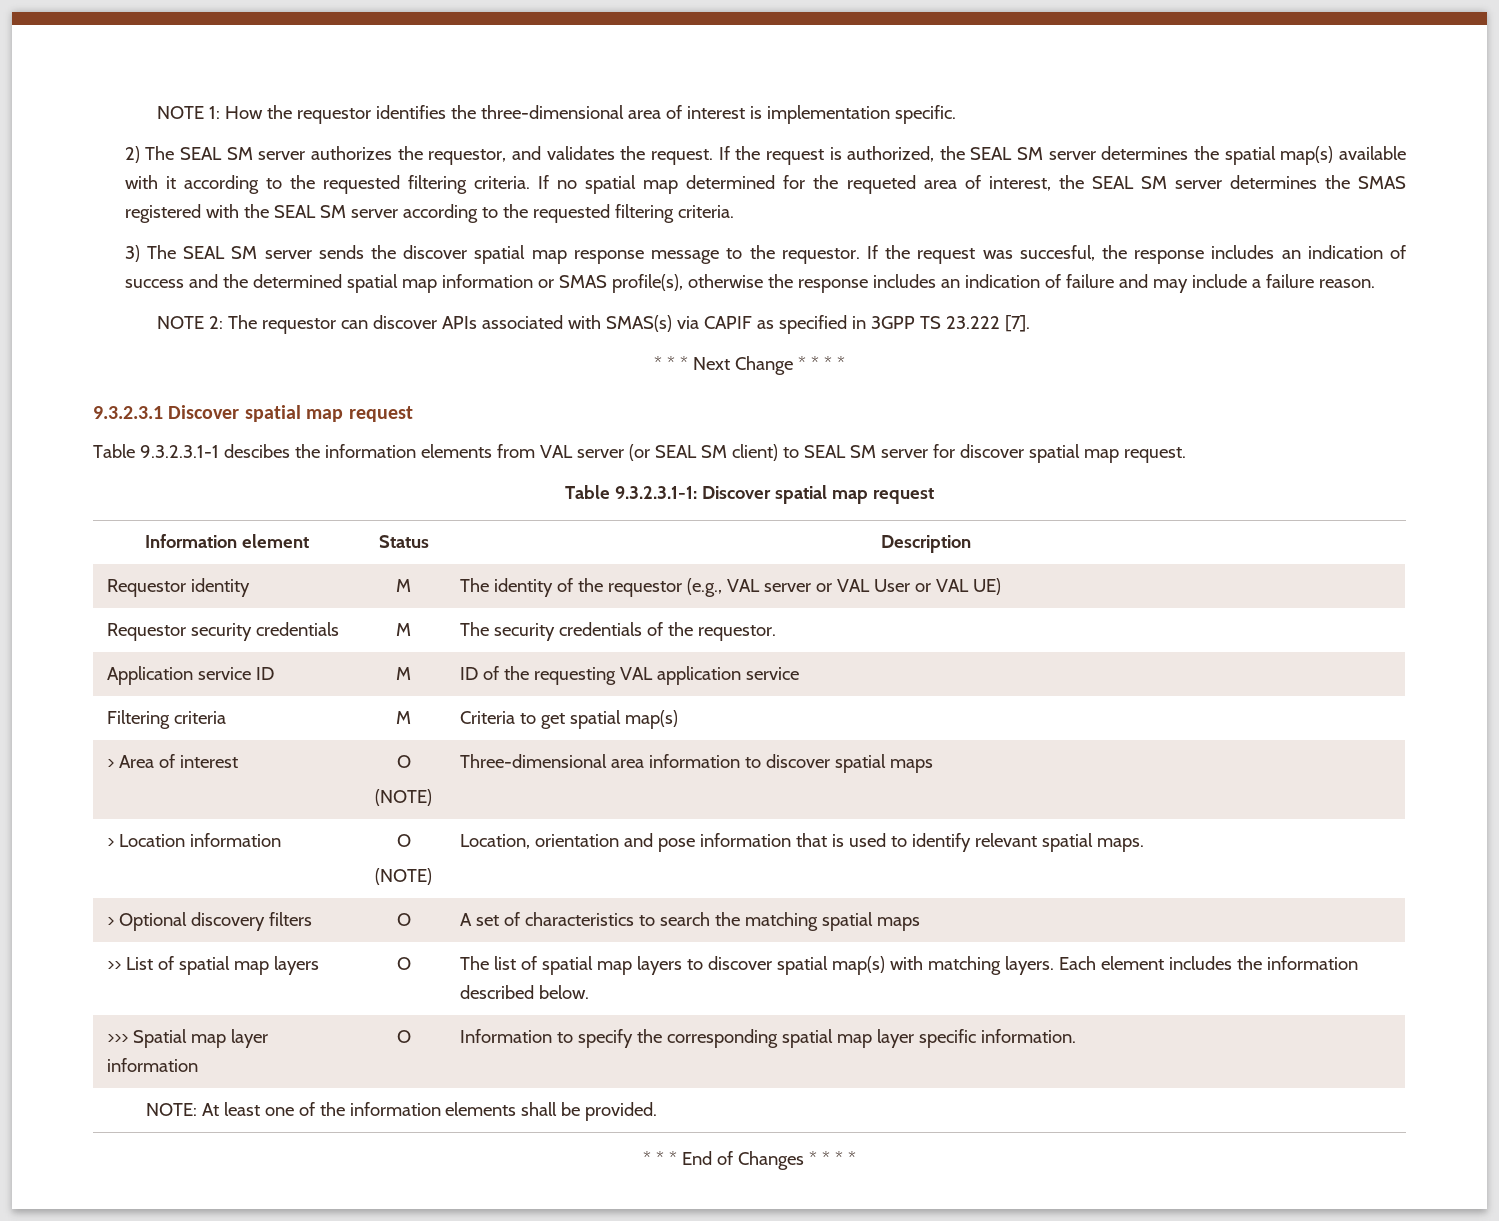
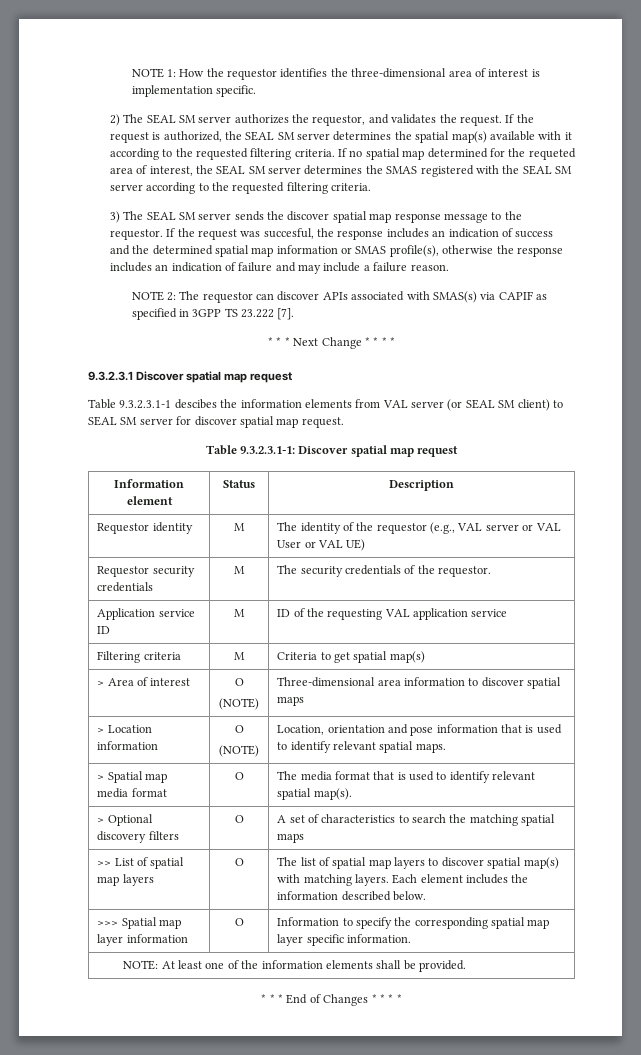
+ > Spatial map media format | O | The media format that is used to identify relevant spatial map(s).

